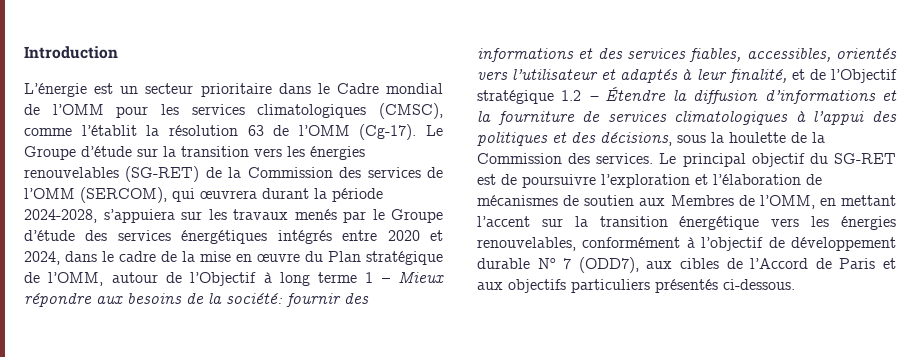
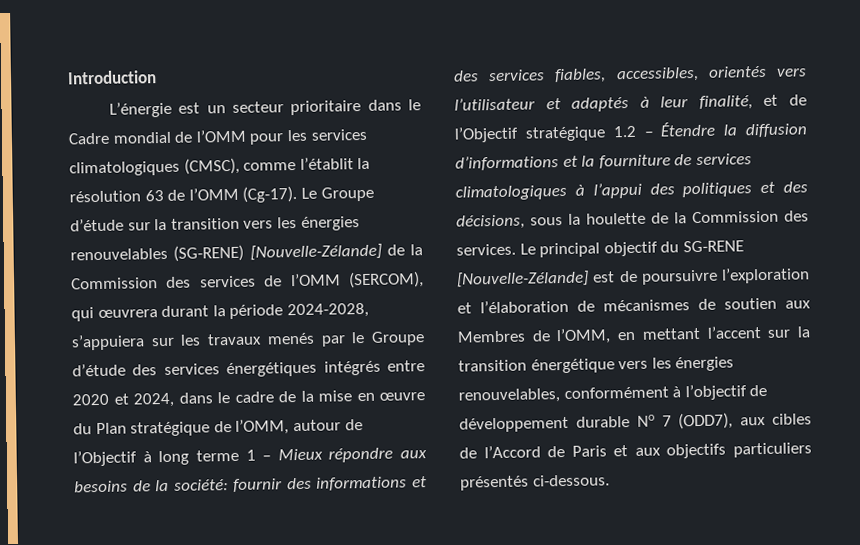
- Le Groupe d’étude sur la transition vers les énergies renouvelables (SG-RET) de la Commission des services de l’OMM (SERCOM), qui œuvrera durant la période 2024-2028, s’appuiera sur les travaux menés par le Groupe d’étude des services énergétiques intégrés entre 2020 et 2024, dans le cadre de la mise en œuvre du Plan stratégique de l’OMM, autour de l’Objectif à long terme 1 – Mieux répondre aux besoins de la société:
+ Le Groupe d’étude sur la transition vers les énergies renouvelables (SG-RENE) [Nouvelle-Zélande] de la Commission des services de l’OMM (SERCOM), qui œuvrera durant la période 2024-2028, s’appuiera sur les travaux menés par le Groupe d’étude des services énergétiques intégrés entre 2020 et 2024, dans le cadre de la mise en œuvre du Plan stratégique de l’OMM, autour de l’Objectif à long terme 1 – Mieux répondre aux besoins de la société:
- Le principal objectif du SG-RET est de poursuivre l’exploration et l’élaboration de mécanismes de soutien aux Membres de l’OMM, en mettant l’accent sur la transition énergétique vers les énergies renouvelables, conformément à l’objectif de développement durable No 7 (ODD7), aux cibles de l’Accord de Paris et aux objectifs particuliers présentés ci-dessous.
+ Le principal objectif du SG-RENE [Nouvelle-Zélande] est de poursuivre l’exploration et l’élaboration de mécanismes de soutien aux Membres de l’OMM, en mettant l’accent sur la transition énergétique vers les énergies renouvelables, conformément à l’objectif de développement durable No 7 (ODD7), aux cibles de l’Accord de Paris et aux objectifs particuliers présentés ci-dessous.

